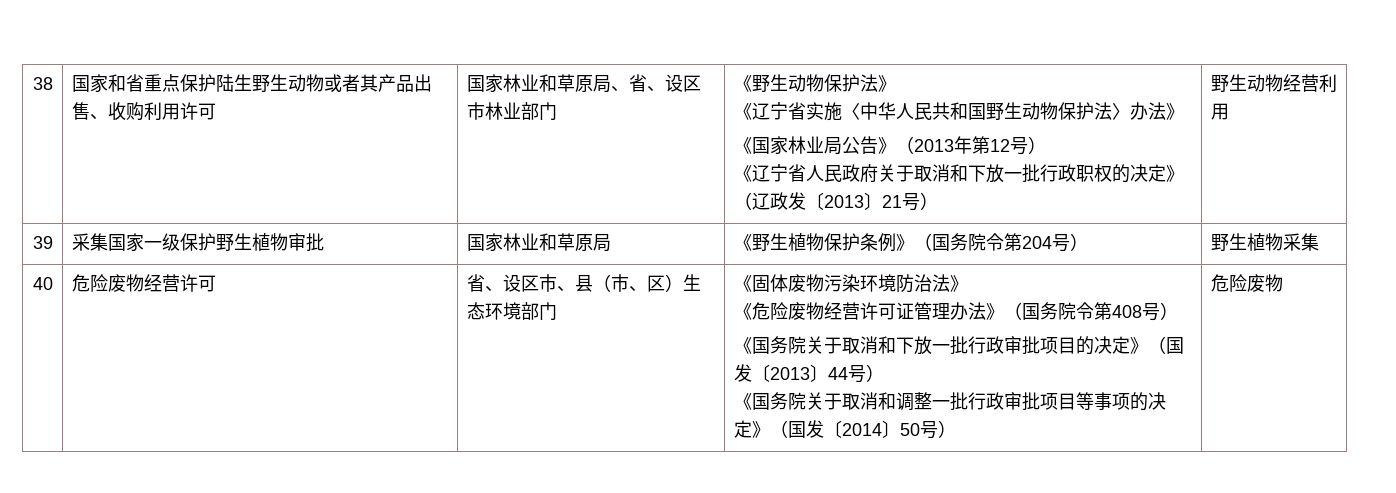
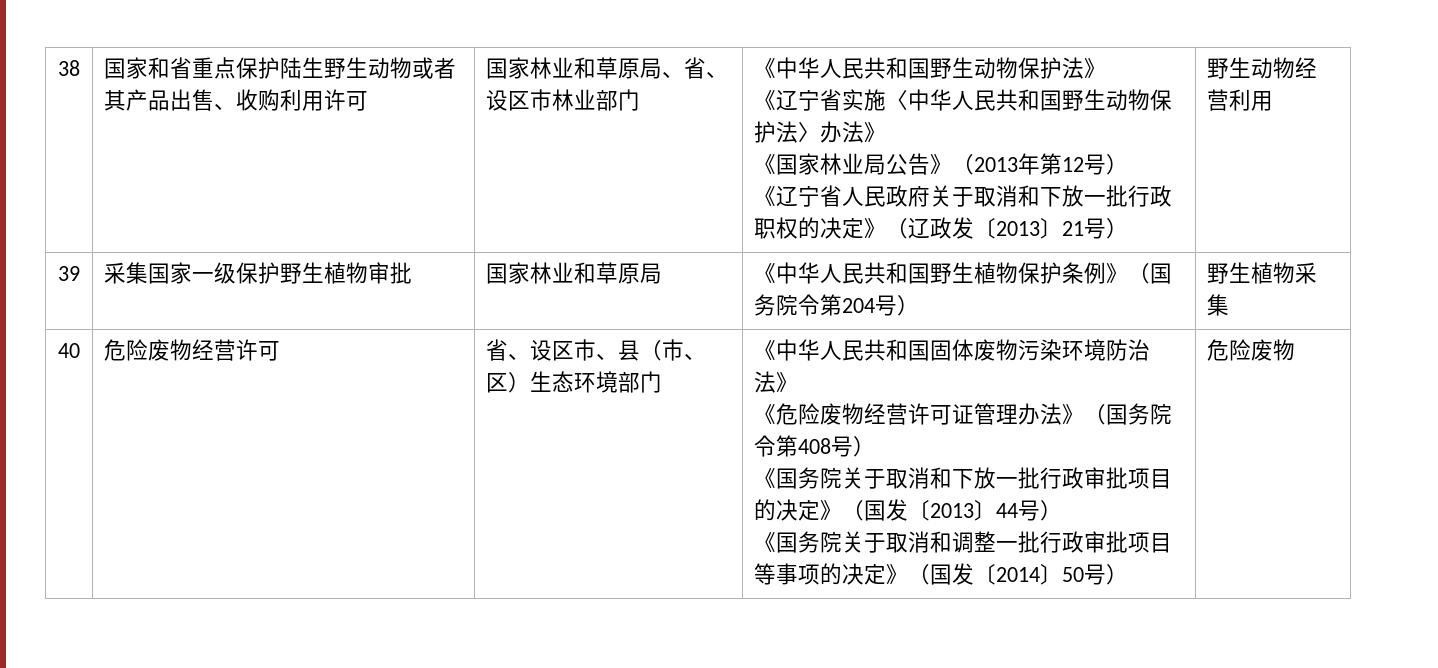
- 《野生动物保护法》
+ 《中华人民共和国野生动物保护法》
- 39 | 采集国家一级保护野生植物审批 | 国家林业和草原局 | 《野生植物保护条例》（国务院令第204号） | 野生植物采集
+ 39 | 采集国家一级保护野生植物审批 | 国家林业和草原局 | 《中华人民共和国野生植物保护条例》（国务院令第204号） | 野生植物采集
- 《固体废物污染环境防治法》
+ 《中华人民共和国固体废物污染环境防治法》

